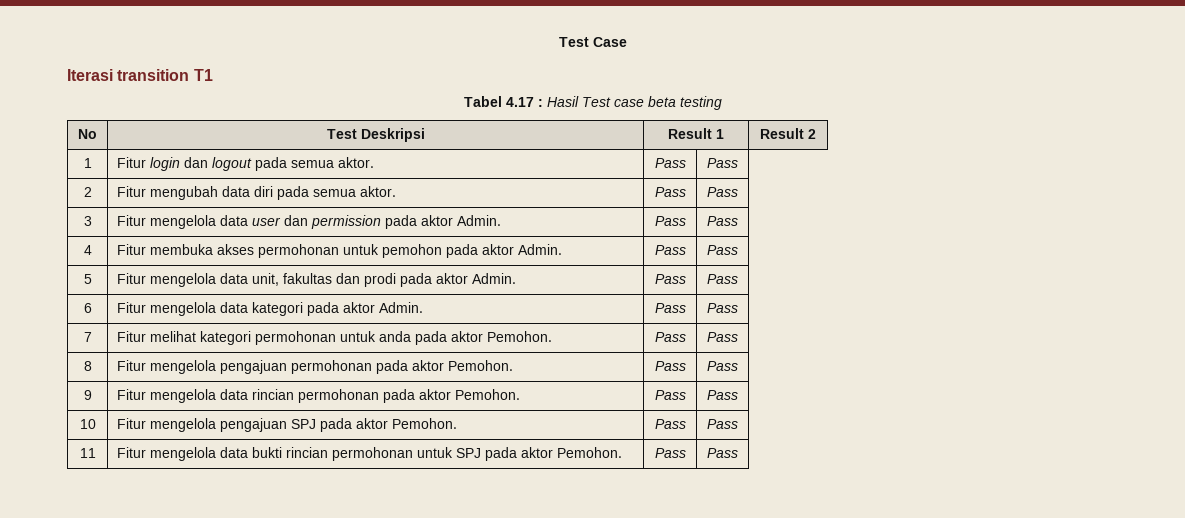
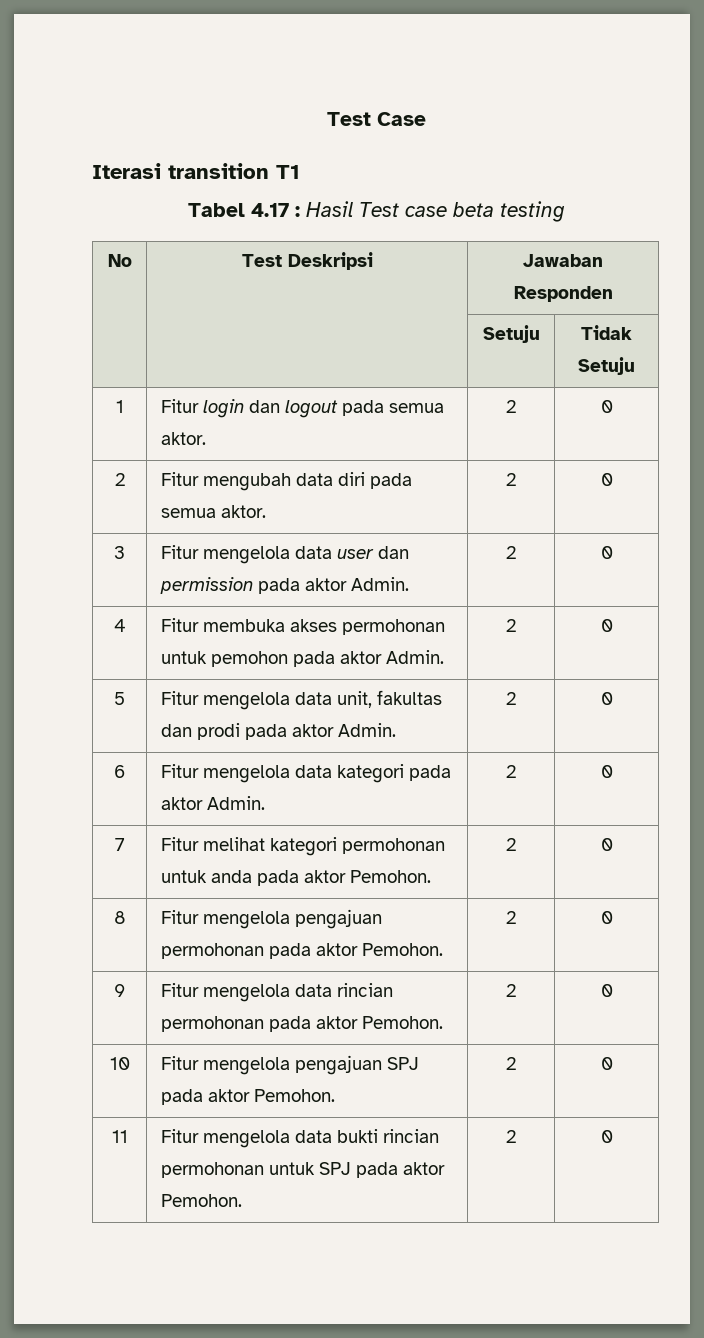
- No | Test Deskripsi | Result 1 | Result 2
+ No | Test Deskripsi | Jawaban Responden
+ | | Setuju | Tidak Setuju
- 1 | Fitur login dan logout pada semua aktor. | Pass | Pass
+ 1 | Fitur login dan logout pada semua aktor. | 2 | 0
- 2 | Fitur mengubah data diri pada semua aktor. | Pass | Pass
+ 2 | Fitur mengubah data diri pada semua aktor. | 2 | 0
- 3 | Fitur mengelola data user dan permission pada aktor Admin. | Pass | Pass
+ 3 | Fitur mengelola data user dan permission pada aktor Admin. | 2 | 0
- 4 | Fitur membuka akses permohonan untuk pemohon pada aktor Admin. | Pass | Pass
+ 4 | Fitur membuka akses permohonan untuk pemohon pada aktor Admin. | 2 | 0
- 5 | Fitur mengelola data unit, fakultas dan prodi pada aktor Admin. | Pass | Pass
+ 5 | Fitur mengelola data unit, fakultas dan prodi pada aktor Admin. | 2 | 0
- 6 | Fitur mengelola data kategori pada aktor Admin. | Pass | Pass
+ 6 | Fitur mengelola data kategori pada aktor Admin. | 2 | 0
- 7 | Fitur melihat kategori permohonan untuk anda pada aktor Pemohon. | Pass | Pass
+ 7 | Fitur melihat kategori permohonan untuk anda pada aktor Pemohon. | 2 | 0
- 8 | Fitur mengelola pengajuan permohonan pada aktor Pemohon. | Pass | Pass
+ 8 | Fitur mengelola pengajuan permohonan pada aktor Pemohon. | 2 | 0
- 9 | Fitur mengelola data rincian permohonan pada aktor Pemohon. | Pass | Pass
+ 9 | Fitur mengelola data rincian permohonan pada aktor Pemohon. | 2 | 0
- 10 | Fitur mengelola pengajuan SPJ pada aktor Pemohon. | Pass | Pass
+ 10 | Fitur mengelola pengajuan SPJ pada aktor Pemohon. | 2 | 0
- 11 | Fitur mengelola data bukti rincian permohonan untuk SPJ pada aktor Pemohon. | Pass | Pass
+ 11 | Fitur mengelola data bukti rincian permohonan untuk SPJ pada aktor Pemohon. | 2 | 0

